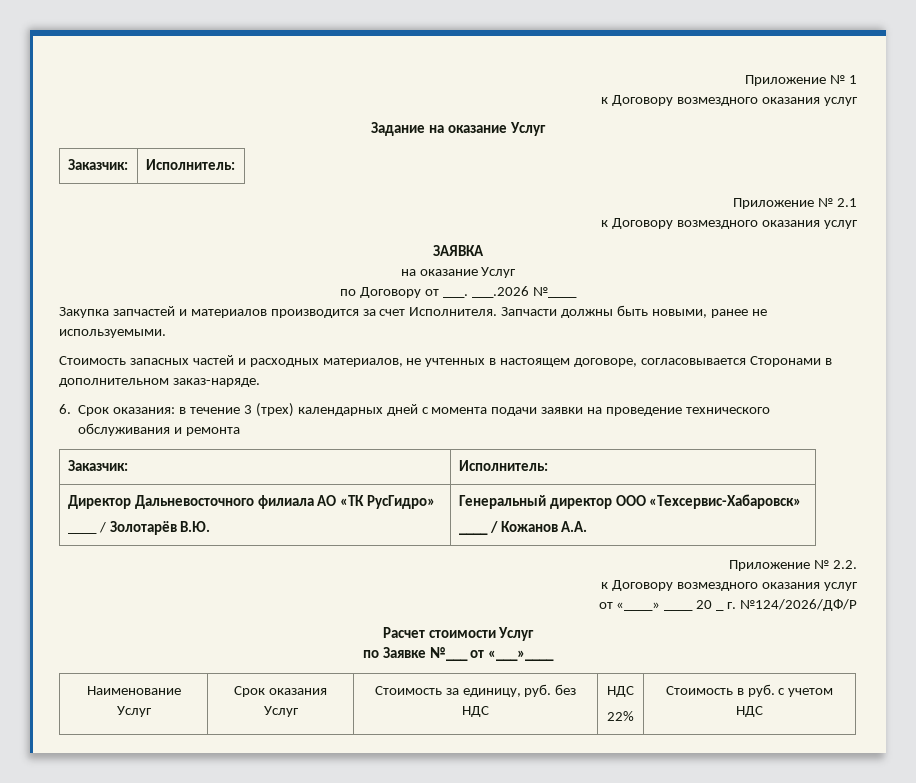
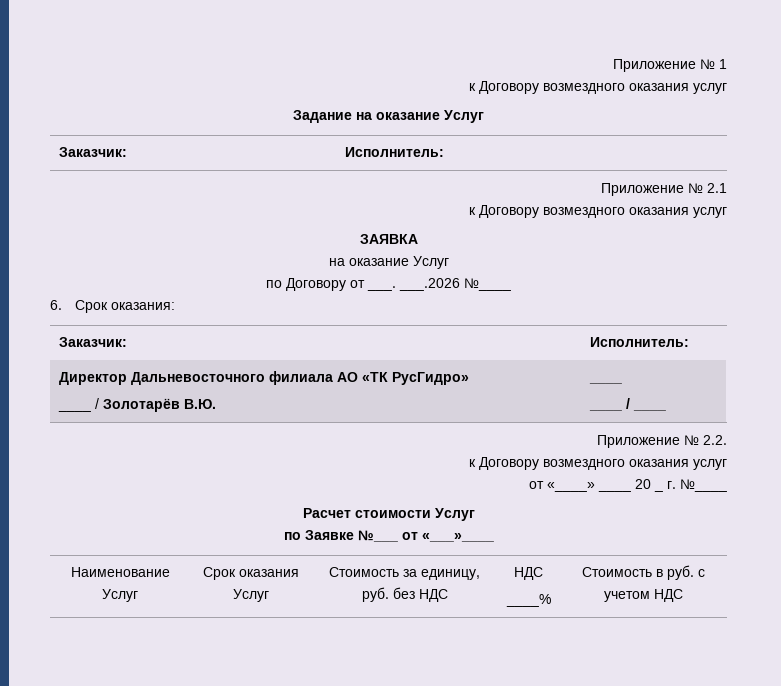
- Закупка запчастей и материалов производится за счет Исполнителя. Запчасти должны быть новыми, ранее не используемыми.
- Стоимость запасных частей и расходных материалов, не учтенных в настоящем договоре, согласовывается Сторонами в дополнительном заказ-наряде.
- 6. Срок оказания: в течение 3 (трех) календарных дней с момента подачи заявки на проведение технического обслуживания и ремонта
+ 6. Срок оказания:
  Директор Дальневосточного филиала АО «ТК РусГидро»
- ____ / Золотарёв В.Ю. | Генеральный директор ООО «Техсервис-Хабаровск»
- ____ / Кожанов А.А.
+ ____ / Золотарёв В.Ю. | ____
+ ____ / ____
- от «____» ____ 20 _ г. №124/2026/ДФ/Р
+ от «____» ____ 20 _ г. №____
  Наименование Услуг | Срок оказания Услуг | Стоимость за единицу, руб. без НДС | НДС
- 22% | Стоимость в руб. с учетом НДС
+ ____% | Стоимость в руб. с учетом НДС

